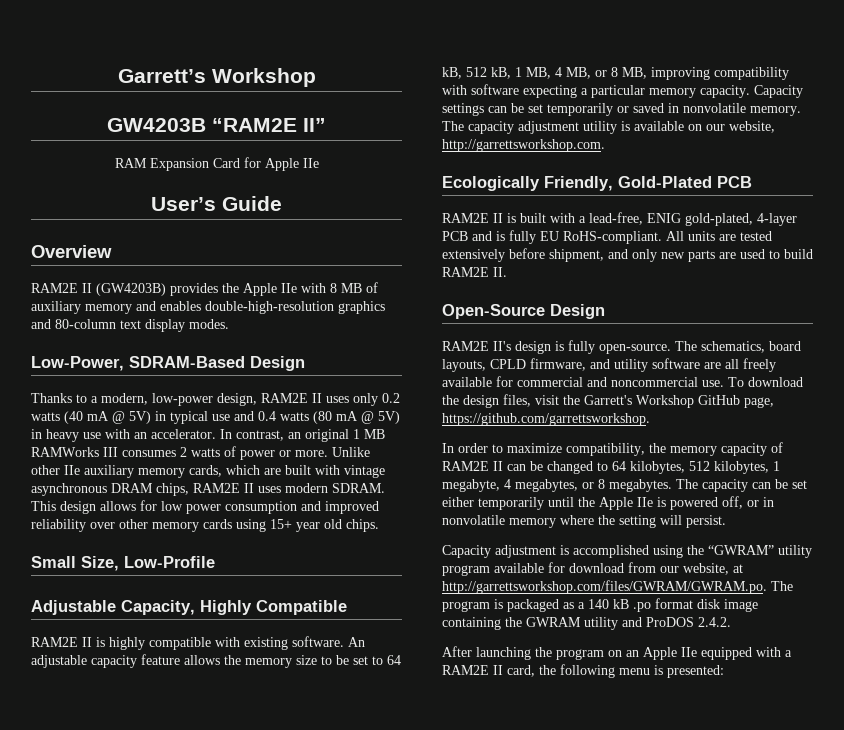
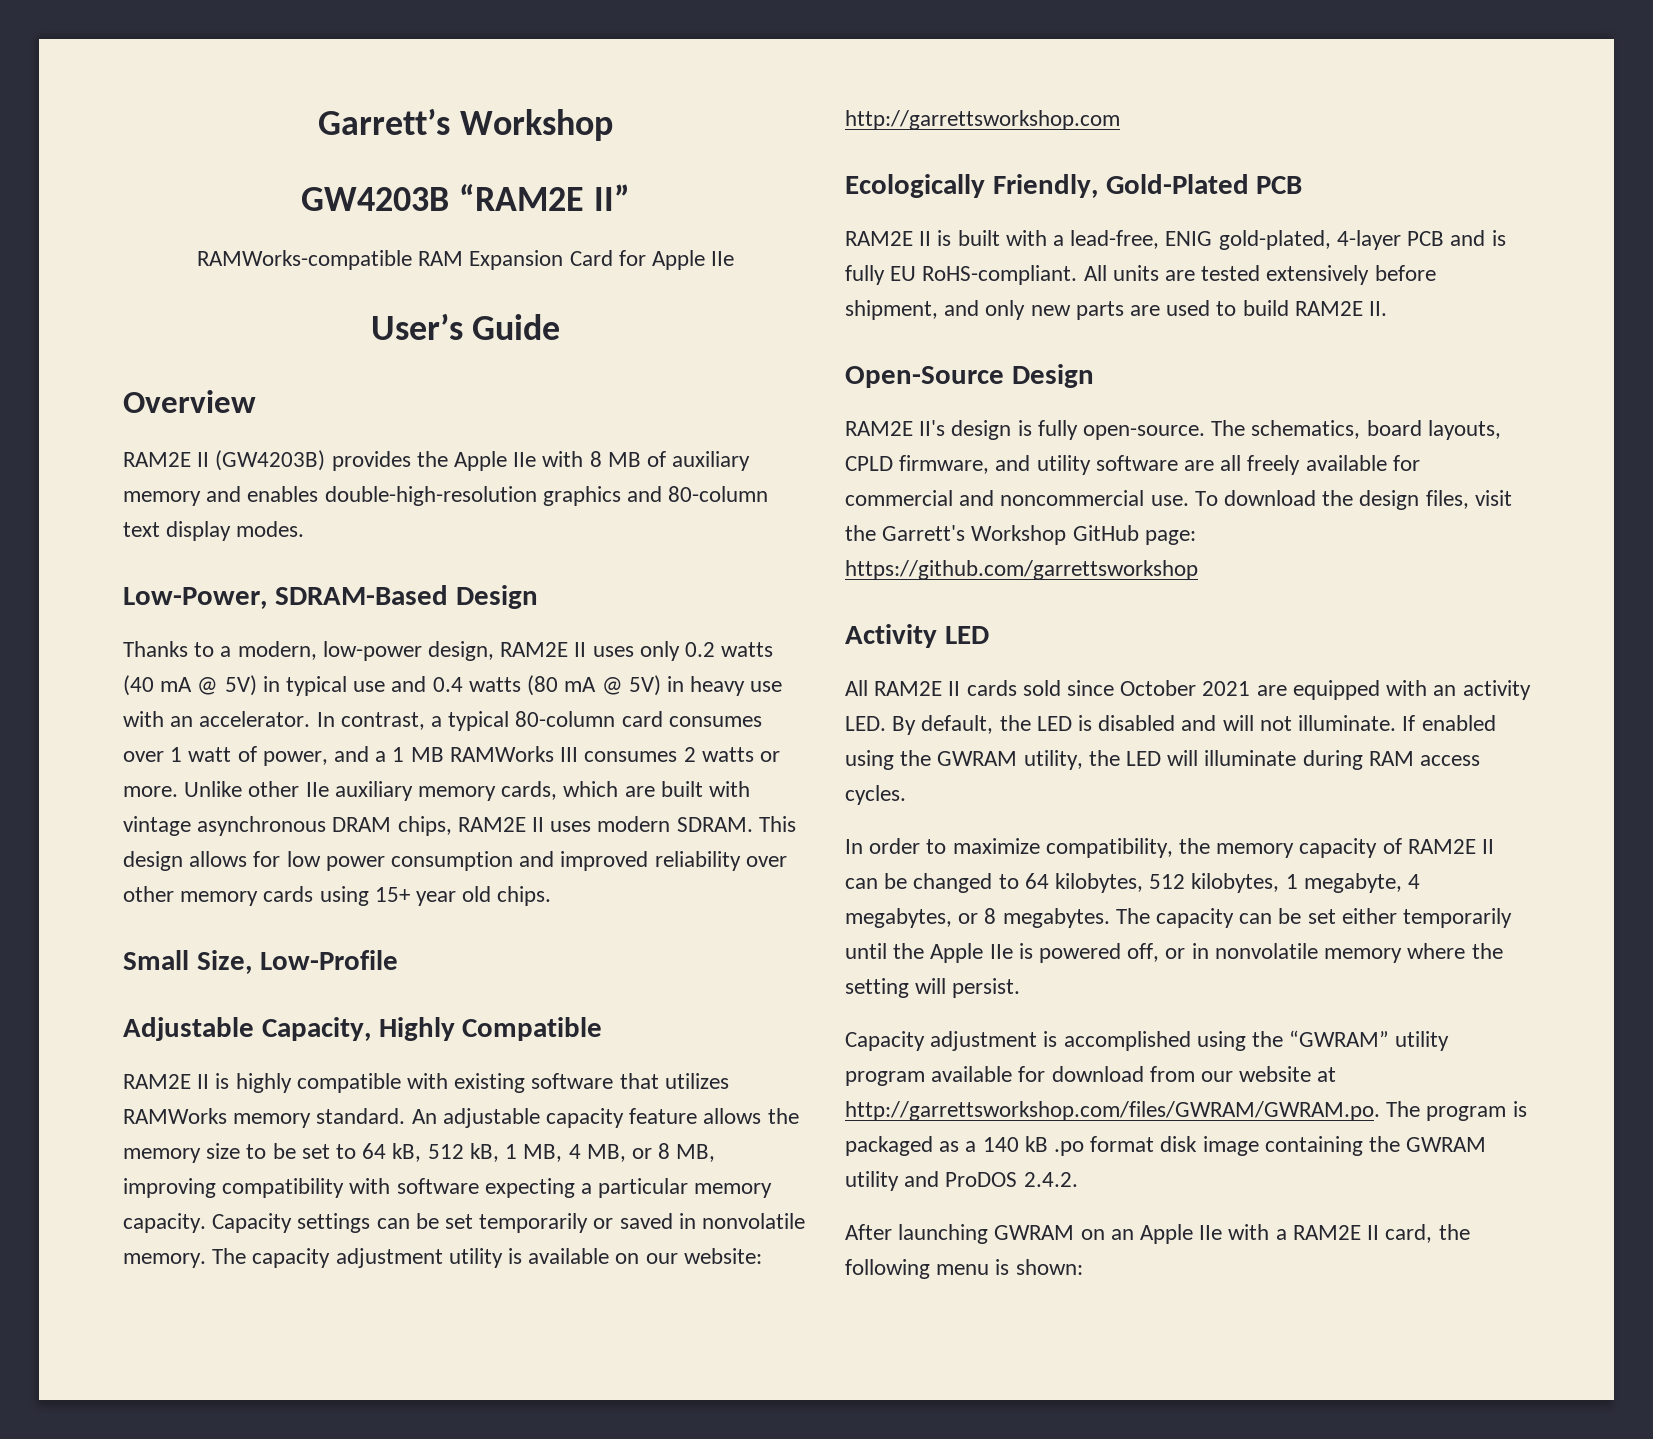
- RAM Expansion Card for Apple IIe
+ RAMWorks-compatible RAM Expansion Card for Apple IIe
- In contrast, an original 1 MB RAMWorks III consumes 2 watts of power or more.
+ In contrast, a typical 80-column card consumes over 1 watt of power, and a 1 MB RAMWorks III consumes 2 watts or more.
- RAM2E II is highly compatible with existing software.
+ RAM2E II is highly compatible with existing software that utilizes RAMWorks memory standard.
- The capacity adjustment utility is available on our website, http://garrettsworkshop.com.
+ The capacity adjustment utility is available on our website: http://garrettsworkshop.com
- To download the design files, visit the Garrett's Workshop GitHub page, https://github.com/garrettsworkshop.
+ To download the design files, visit the Garrett's Workshop GitHub page: https://github.com/garrettsworkshop
+ Activity LED
+ All RAM2E II cards sold since October 2021 are equipped with an activity LED. By default, the LED is disabled and will not illuminate. If enabled using the GWRAM utility, the LED will illuminate during RAM access cycles.
- Capacity adjustment is accomplished using the “GWRAM” utility program available for download from our website, at http://garrettsworkshop.com/files/GWRAM/GWRAM.po. The program is packaged as a 140 kB .po format disk image containing the GWRAM utility and ProDOS 2.4.2.
+ Capacity adjustment is accomplished using the “GWRAM” utility program available for download from our website at http://garrettsworkshop.com/files/GWRAM/GWRAM.po. The program is packaged as a 140 kB .po format disk image containing the GWRAM utility and ProDOS 2.4.2.
- After launching the program on an Apple IIe equipped with a RAM2E II card, the following menu is presented:
+ After launching GWRAM on an Apple IIe with a RAM2E II card, the following menu is shown:

